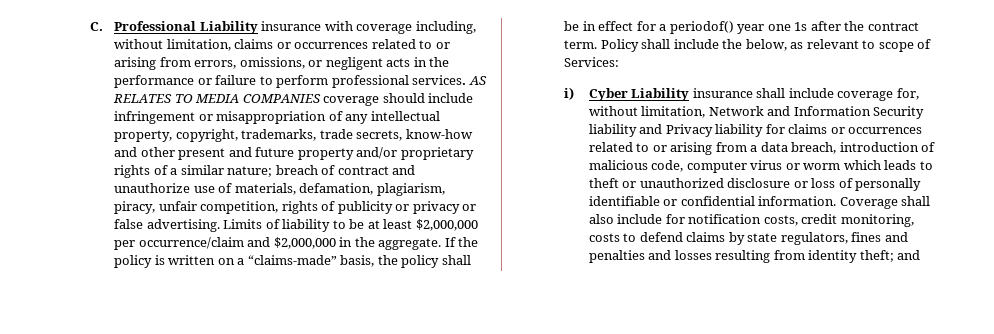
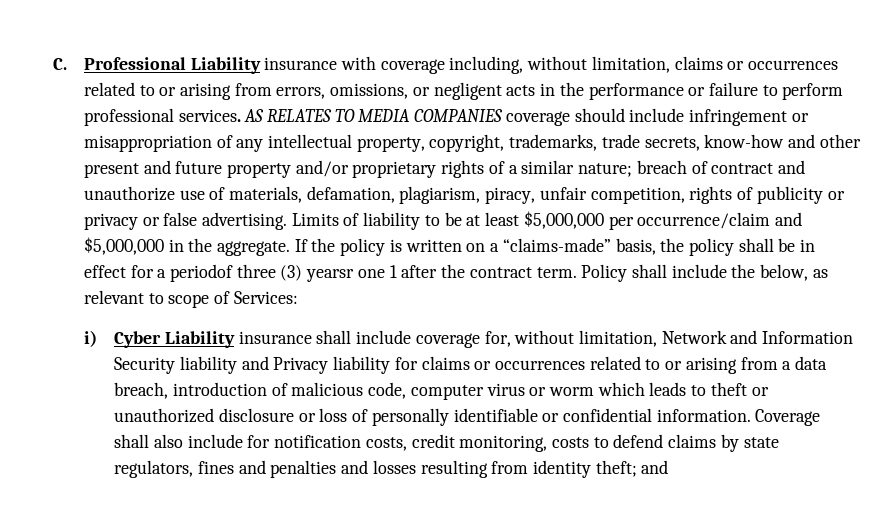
- Limits of liability to be at least $2,000,000 per occurrence/claim and $2,000,000 in the aggregate.
+ Limits of liability to be at least $5,000,000 per occurrence/claim and $5,000,000 in the aggregate.
- If the policy is written on a “claims-made” basis, the policy shall be in effect for a periodof() year one 1s after the contract term.
+ If the policy is written on a “claims-made” basis, the policy shall be in effect for a periodof three (3) yearsr one 1 after the contract term.

